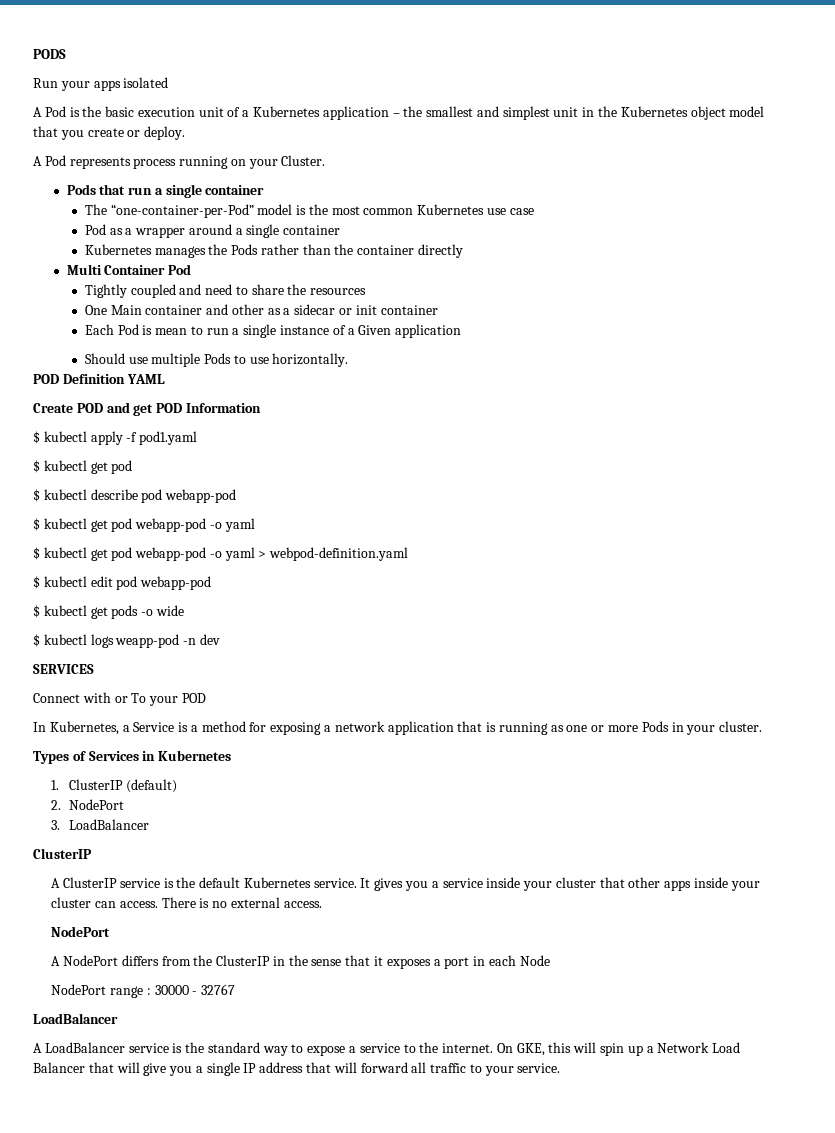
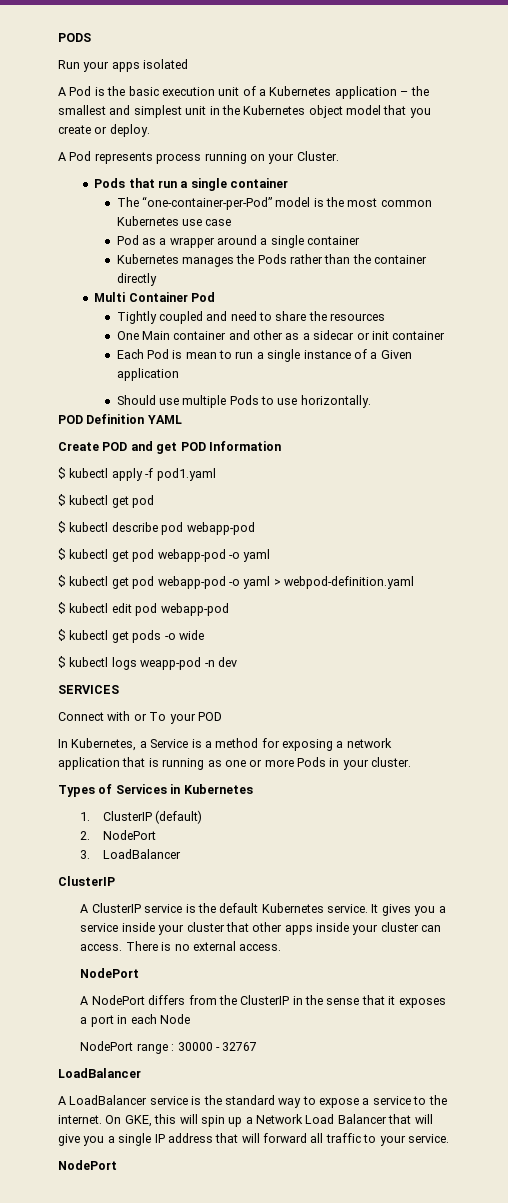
  On GKE, this will spin up a Network Load Balancer that will give you a single IP address that will forward all traffic to your service.
+ NodePort

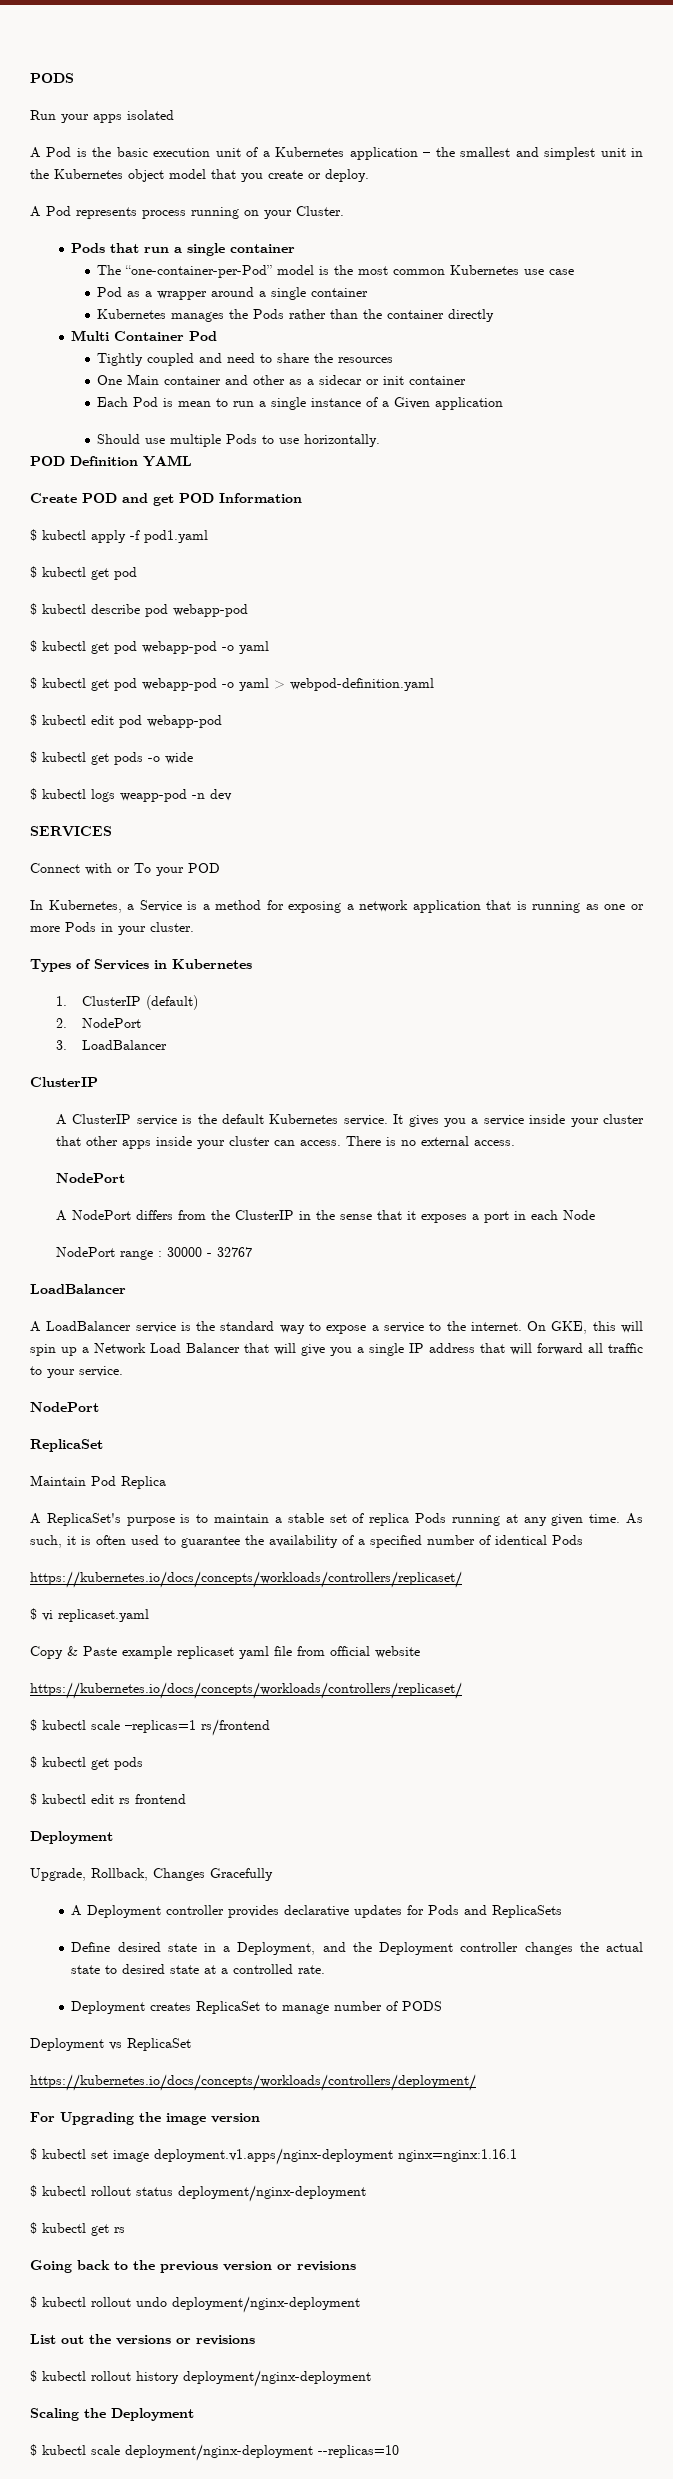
  On GKE, this will spin up a Network Load Balancer that will give you a single IP address that will forward all traffic to your service.
  NodePort
+ ReplicaSet
+ Maintain Pod Replica
+ A ReplicaSet's purpose is to maintain a stable set of replica Pods running at any given time. As such, it is often used to guarantee the availability of a specified number of identical Pods
+ https://kubernetes.io/docs/concepts/workloads/controllers/replicaset/
+ $ vi replicaset.yaml
+ Copy & Paste example replicaset yaml file from official website
+ https://kubernetes.io/docs/concepts/workloads/controllers/replicaset/
+ $ kubectl scale –replicas=1 rs/frontend
+ $ kubectl get pods
+ $ kubectl edit rs frontend
+ Deployment
+ Upgrade, Rollback, Changes Gracefully
+ A Deployment controller provides declarative updates for Pods and ReplicaSets
+ Define desired state in a Deployment, and the Deployment controller changes the actual state to desired state at a controlled rate.
+ Deployment creates ReplicaSet to manage number of PODS
+ Deployment vs ReplicaSet
+ https://kubernetes.io/docs/concepts/workloads/controllers/deployment/
+ For Upgrading the image version
+ $ kubectl set image deployment.v1.apps/nginx-deployment nginx=nginx:1.16.1
+ $ kubectl rollout status deployment/nginx-deployment
+ $ kubectl get rs
+ Going back to the previous version or revisions
+ $ kubectl rollout undo deployment/nginx-deployment
+ List out the versions or revisions
+ $ kubectl rollout history deployment/nginx-deployment
+ Scaling the Deployment
+ $ kubectl scale deployment/nginx-deployment --replicas=10

